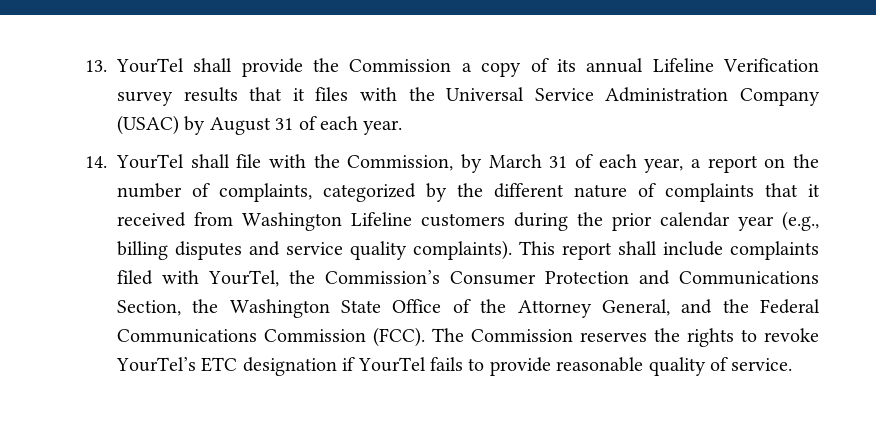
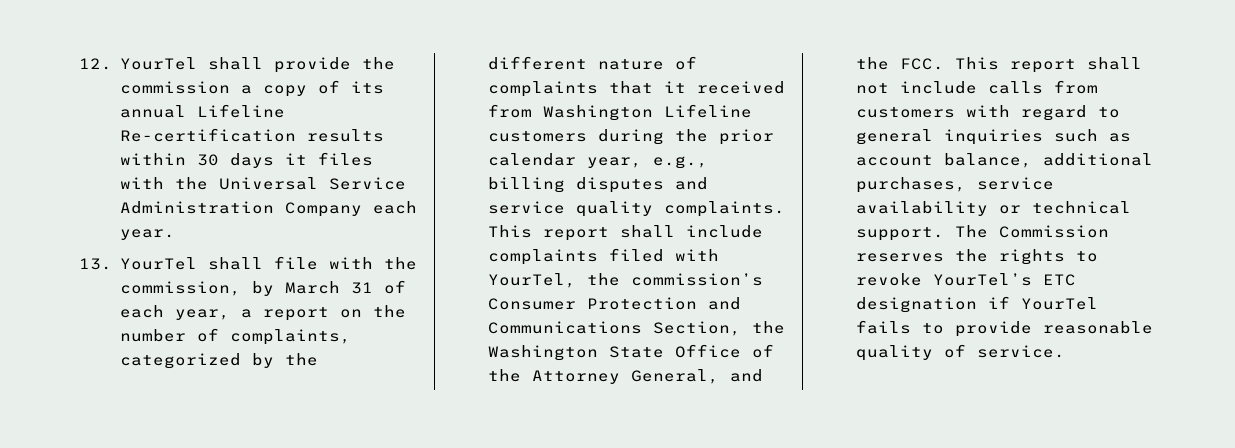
- 13. YourTel shall provide the Commission a copy of its annual Lifeline Verification survey results that it files with the Universal Service Administration Company (USAC) by August 31 of each year.
+ 12. YourTel shall provide the commission a copy of its annual Lifeline Re-certification results within 30 days it files with the Universal Service Administration Company each year.
- 14. YourTel shall file with the Commission, by March 31 of each year, a report on the number of complaints, categorized by the different nature of complaints that it received from Washington Lifeline customers during the prior calendar year (e.g., billing disputes and service quality complaints).
+ 13. YourTel shall file with the commission, by March 31 of each year, a report on the number of complaints, categorized by the different nature of complaints that it received from Washington Lifeline customers during the prior calendar year, e.g., billing disputes and service quality complaints.
- This report shall include complaints filed with YourTel, the Commission’s Consumer Protection and Communications Section, the Washington State Office of the Attorney General, and the Federal Communications Commission (FCC).
+ This report shall include complaints filed with YourTel, the commission’s Consumer Protection and Communications Section, the Washington State Office of the Attorney General, and the FCC. This report shall not include calls from customers with regard to general inquiries such as account balance, additional purchases, service availability or technical support.

